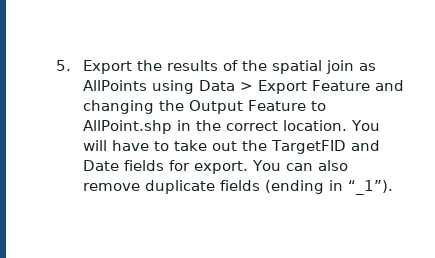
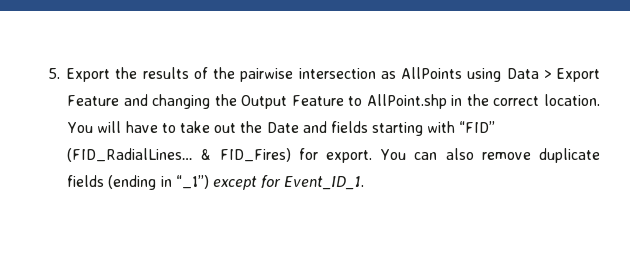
- 5. Export the results of the spatial join as AllPoints using Data > Export Feature and changing the Output Feature to AllPoint.shp in the correct location.
+ 5. Export the results of the pairwise intersection as AllPoints using Data > Export Feature and changing the Output Feature to AllPoint.shp in the correct location.
- You will have to take out the TargetFID and Date fields for export.
+ You will have to take out the Date and fields starting with “FID” (FID_RadialLines… & FID_Fires) for export.
- You can also remove duplicate fields (ending in “_1”).
+ You can also remove duplicate fields (ending in “_1”) except for Event_ID_1.

